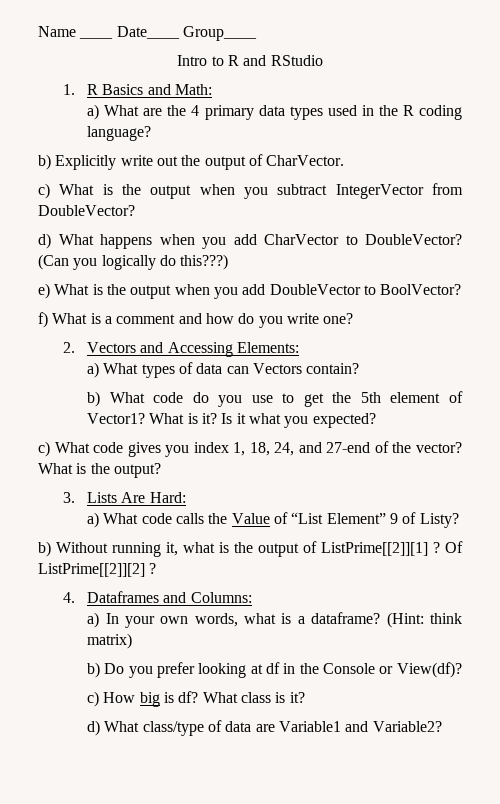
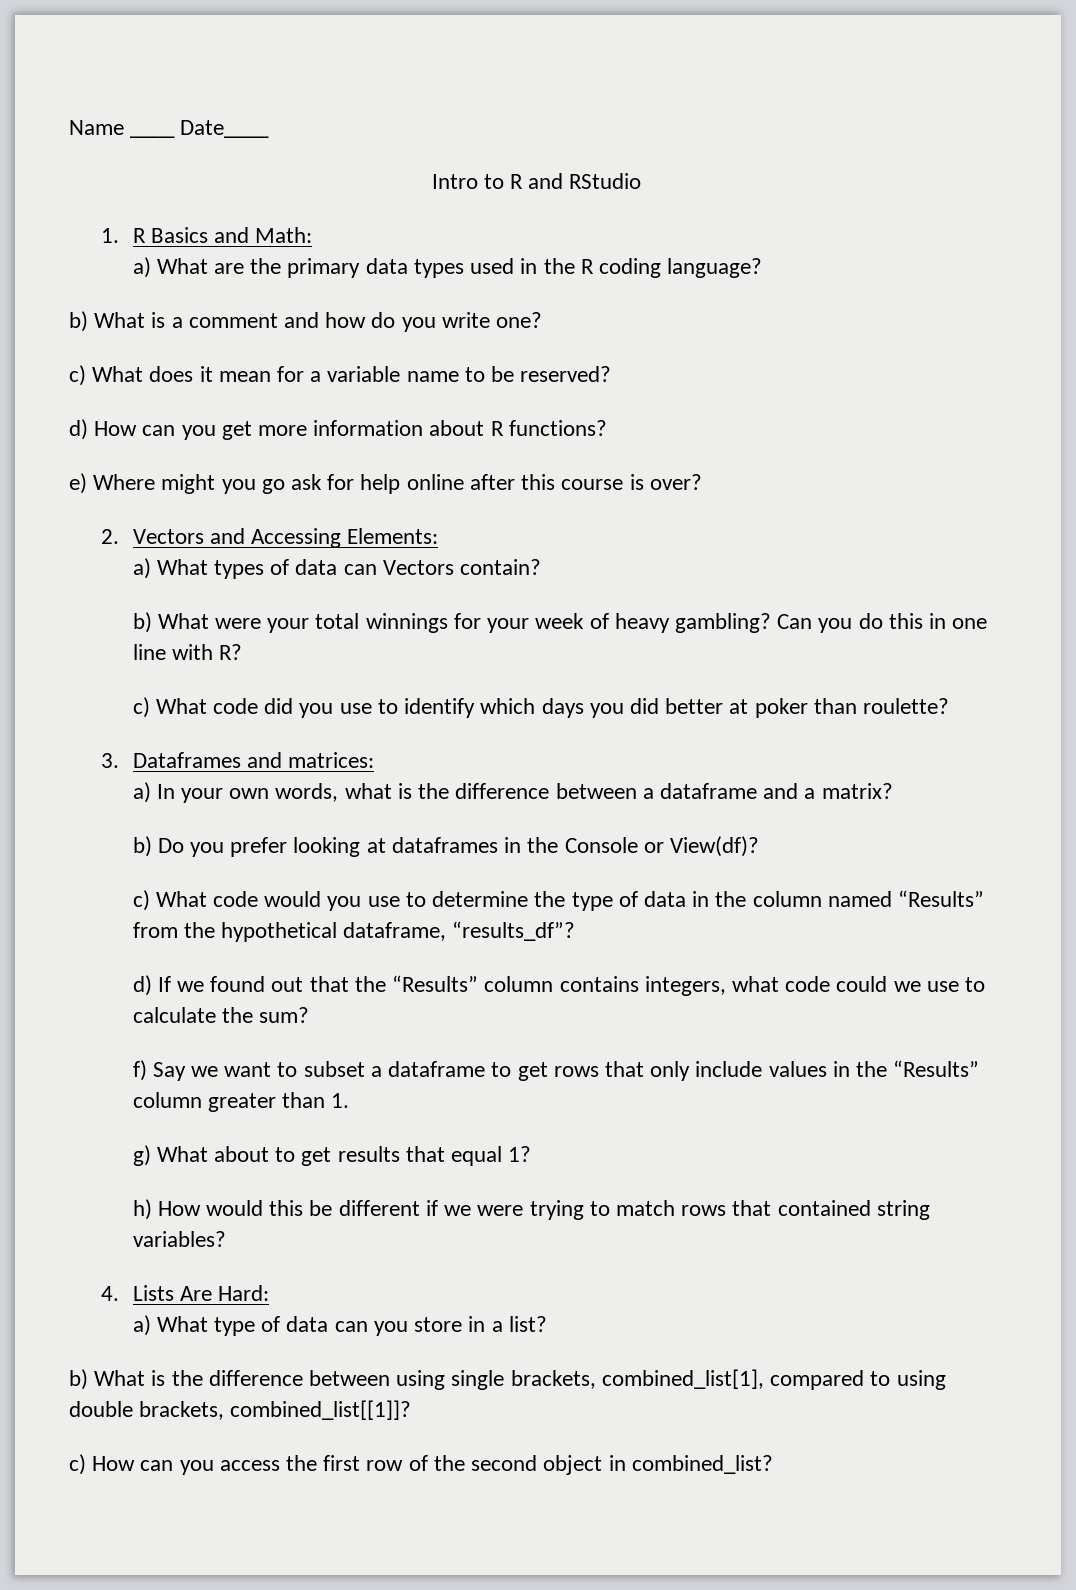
- Name ____ Date____ Group____
+ Name ____ Date____
- a) What are the 4 primary data types used in the R coding language?
+ a) What are the primary data types used in the R coding language?
- b) Explicitly write out the output of CharVector.
- c) What is the output when you subtract IntegerVector from DoubleVector?
- d) What happens when you add CharVector to DoubleVector? (Can you logically do this???)
- e) What is the output when you add DoubleVector to BoolVector?
- f) What is a comment and how do you write one?
+ b) What is a comment and how do you write one?
+ c) What does it mean for a variable name to be reserved?
+ d) How can you get more information about R functions?
+ e) Where might you go ask for help online after this course is over?
- b) What code do you use to get the 5th element of Vector1? What is it? Is it what you expected?
- c) What code gives you index 1, 18, 24, and 27-end of the vector? What is the output?
- 3. Lists Are Hard:
+ b) What were your total winnings for your week of heavy gambling? Can you do this in one line with R?
+ c) What code did you use to identify which days you did better at poker than roulette?
+ 3. Dataframes and matrices:
+ a) In your own words, what is the difference between a dataframe and a matrix?
+ b) Do you prefer looking at dataframes in the Console or View(df)?
+ c) What code would you use to determine the type of data in the column named “Results” from the hypothetical dataframe, “results_df”?
+ d) If we found out that the “Results” column contains integers, what code could we use to calculate the sum?
+ f) Say we want to subset a dataframe to get rows that only include values in the “Results” column greater than 1.
+ g) What about to get results that equal 1?
+ h) How would this be different if we were trying to match rows that contained string variables?
+ 4. Lists Are Hard:
- a) What code calls the Value of “List Element” 9 of Listy?
- b) Without running it, what is the output of ListPrime[[2]][1] ? Of ListPrime[[2]][2] ?
- 4. Dataframes and Columns:
- a) In your own words, what is a dataframe? (Hint: think matrix)
- b) Do you prefer looking at df in the Console or View(df)?
- c) How big is df? What class is it?
- d) What class/type of data are Variable1 and Variable2?
+ a) What type of data can you store in a list?
+ b) What is the difference between using single brackets, combined_list[1], compared to using double brackets, combined_list[[1]]?
+ c) How can you access the first row of the second object in combined_list?

